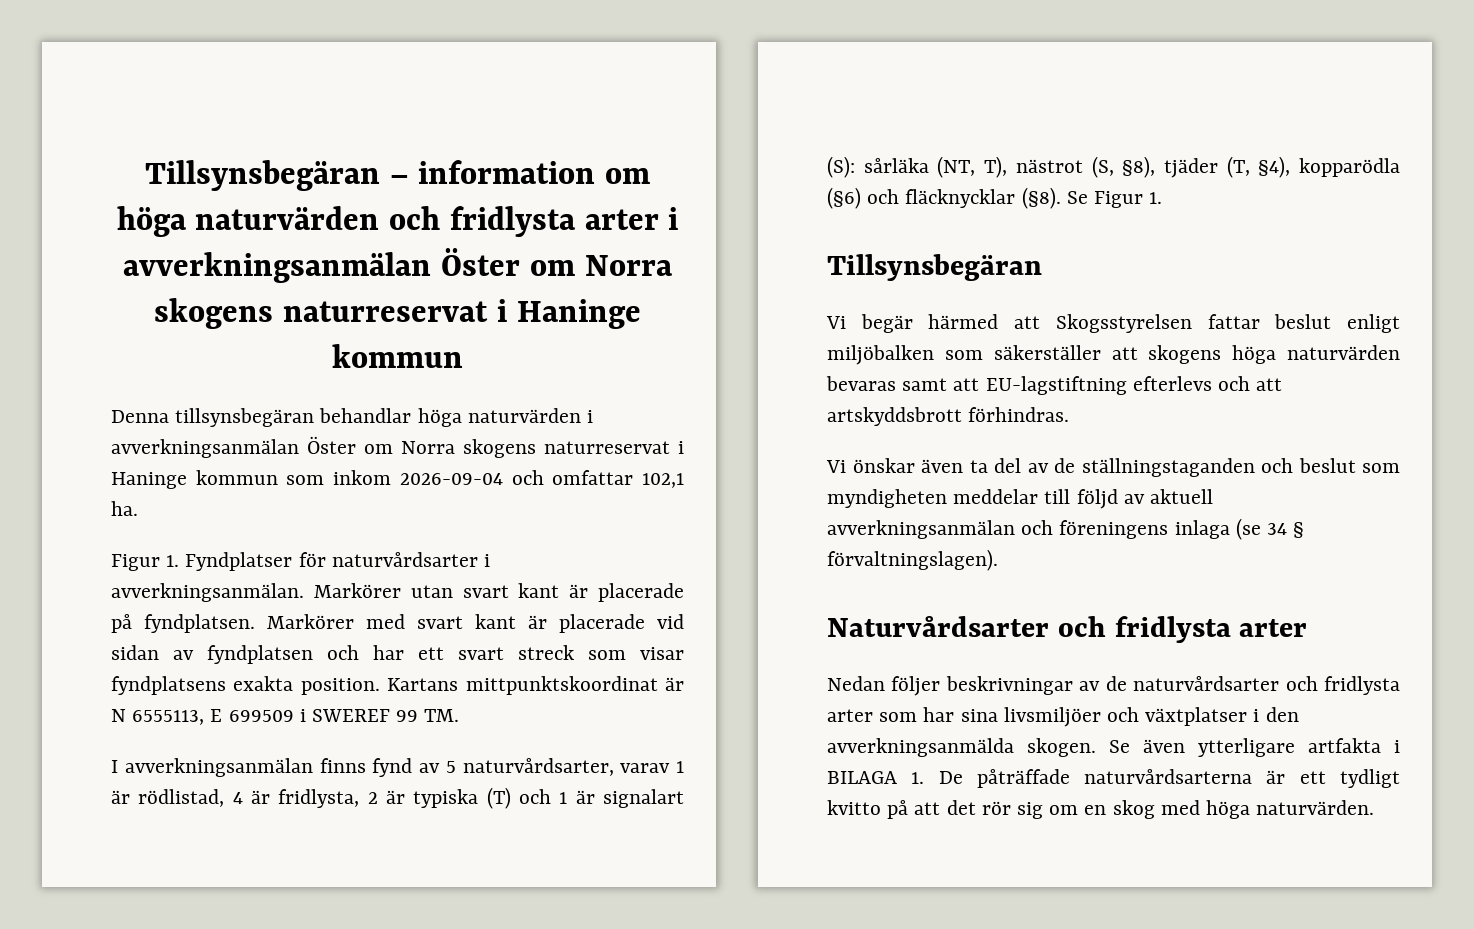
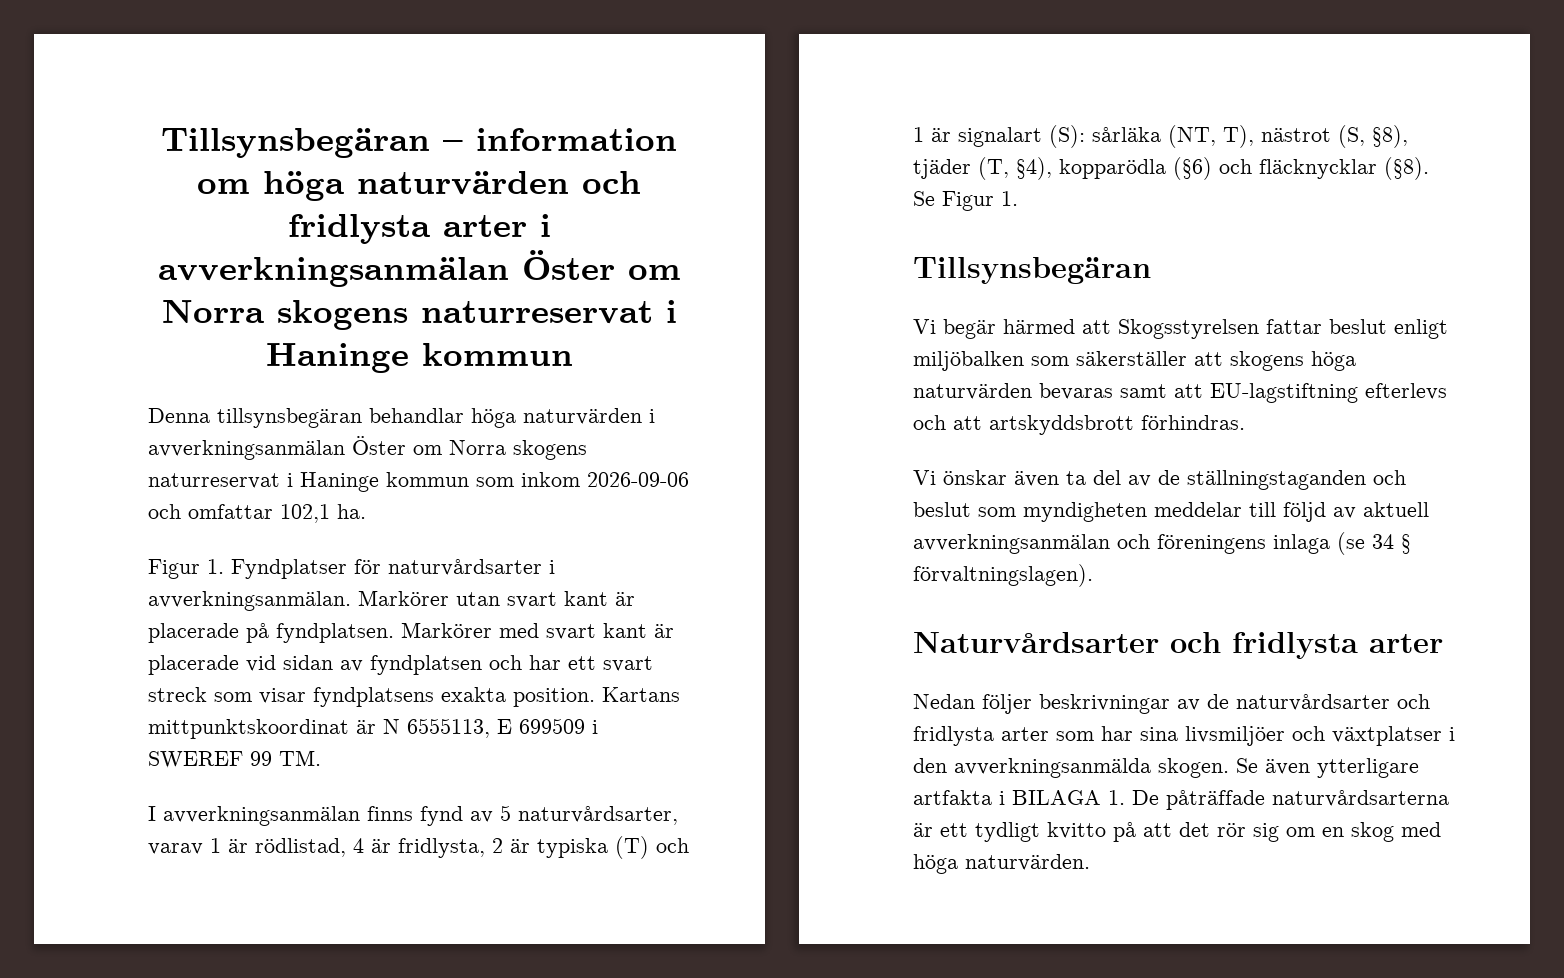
- Denna tillsynsbegäran behandlar höga naturvärden i avverkningsanmälan Öster om Norra skogens naturreservat i Haninge kommun som inkom 2026-09-04 och omfattar 102,1 ha.
+ Denna tillsynsbegäran behandlar höga naturvärden i avverkningsanmälan Öster om Norra skogens naturreservat i Haninge kommun som inkom 2026-09-06 och omfattar 102,1 ha.

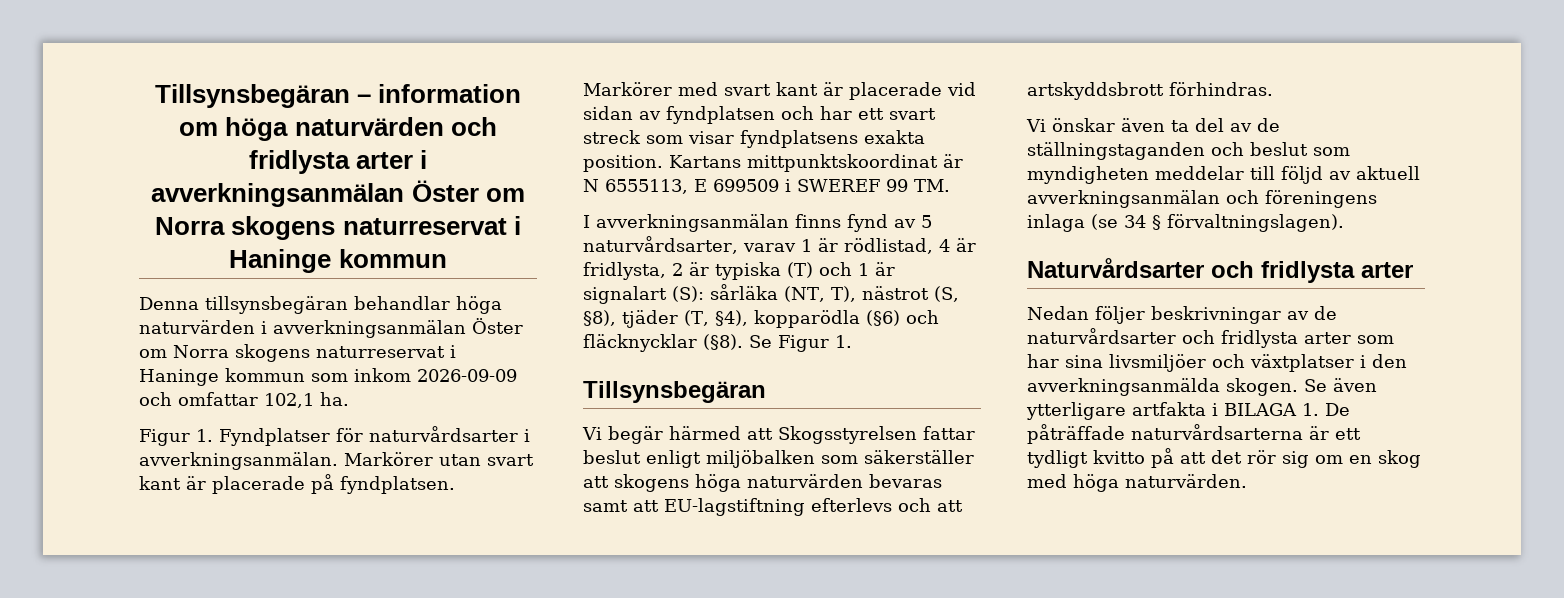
- Denna tillsynsbegäran behandlar höga naturvärden i avverkningsanmälan Öster om Norra skogens naturreservat i Haninge kommun som inkom 2026-09-06 och omfattar 102,1 ha.
+ Denna tillsynsbegäran behandlar höga naturvärden i avverkningsanmälan Öster om Norra skogens naturreservat i Haninge kommun som inkom 2026-09-09 och omfattar 102,1 ha.

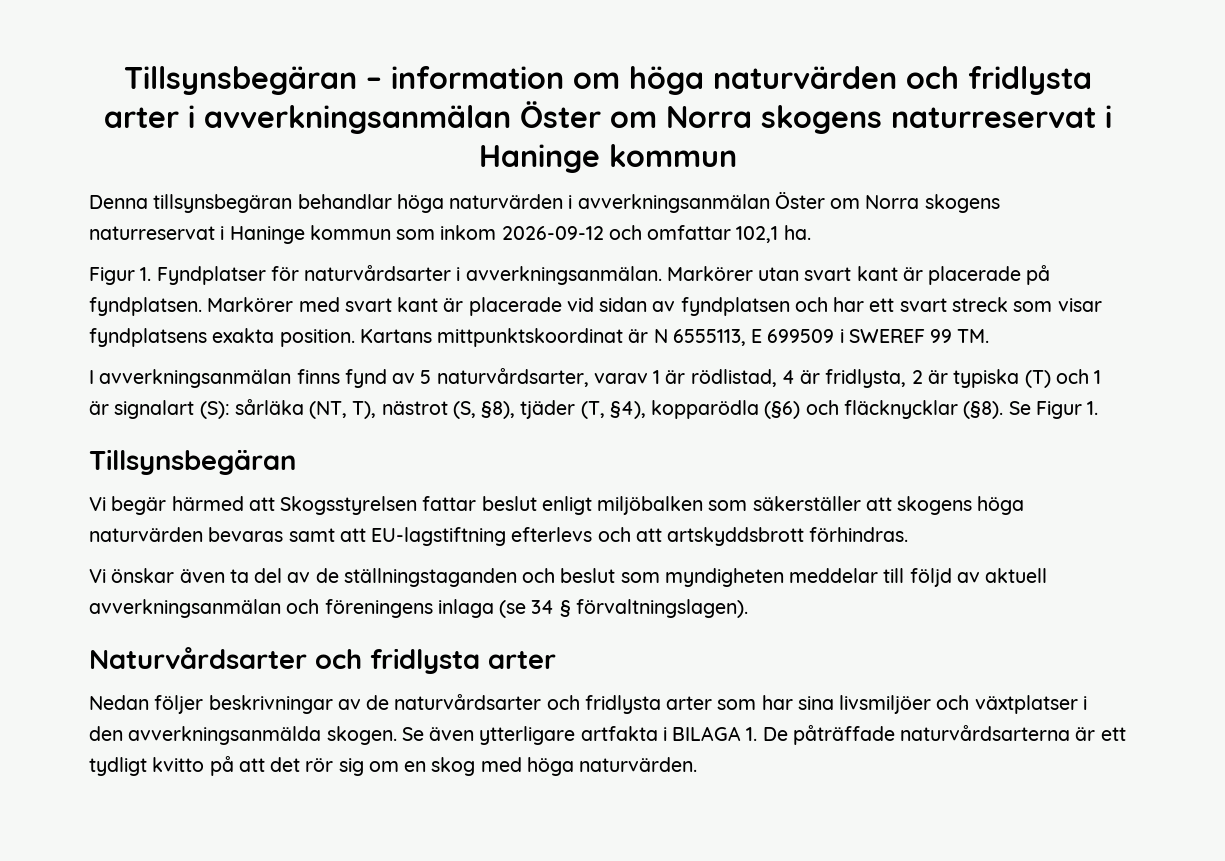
- Denna tillsynsbegäran behandlar höga naturvärden i avverkningsanmälan Öster om Norra skogens naturreservat i Haninge kommun som inkom 2026-09-09 och omfattar 102,1 ha.
+ Denna tillsynsbegäran behandlar höga naturvärden i avverkningsanmälan Öster om Norra skogens naturreservat i Haninge kommun som inkom 2026-09-12 och omfattar 102,1 ha.

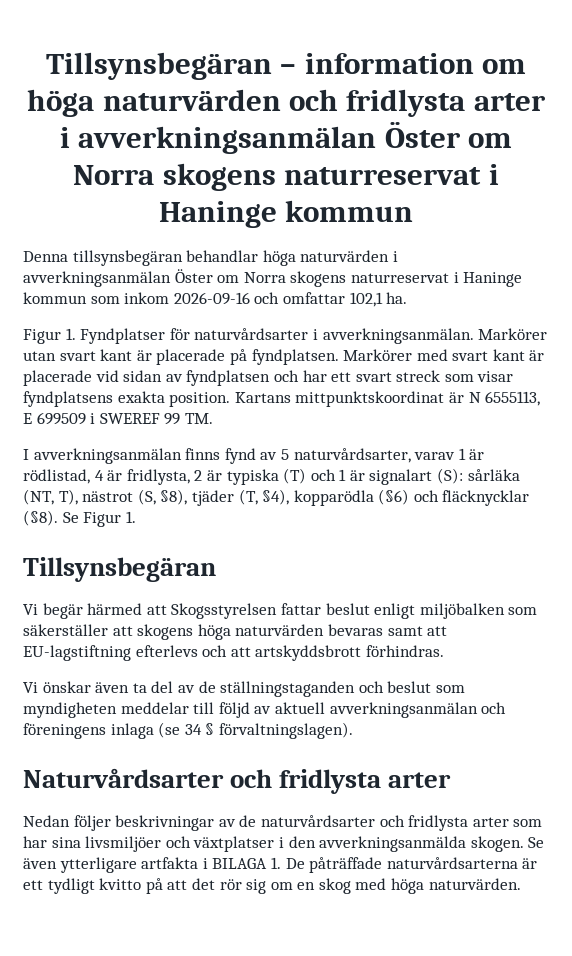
- Denna tillsynsbegäran behandlar höga naturvärden i avverkningsanmälan Öster om Norra skogens naturreservat i Haninge kommun som inkom 2026-09-12 och omfattar 102,1 ha.
+ Denna tillsynsbegäran behandlar höga naturvärden i avverkningsanmälan Öster om Norra skogens naturreservat i Haninge kommun som inkom 2026-09-16 och omfattar 102,1 ha.

